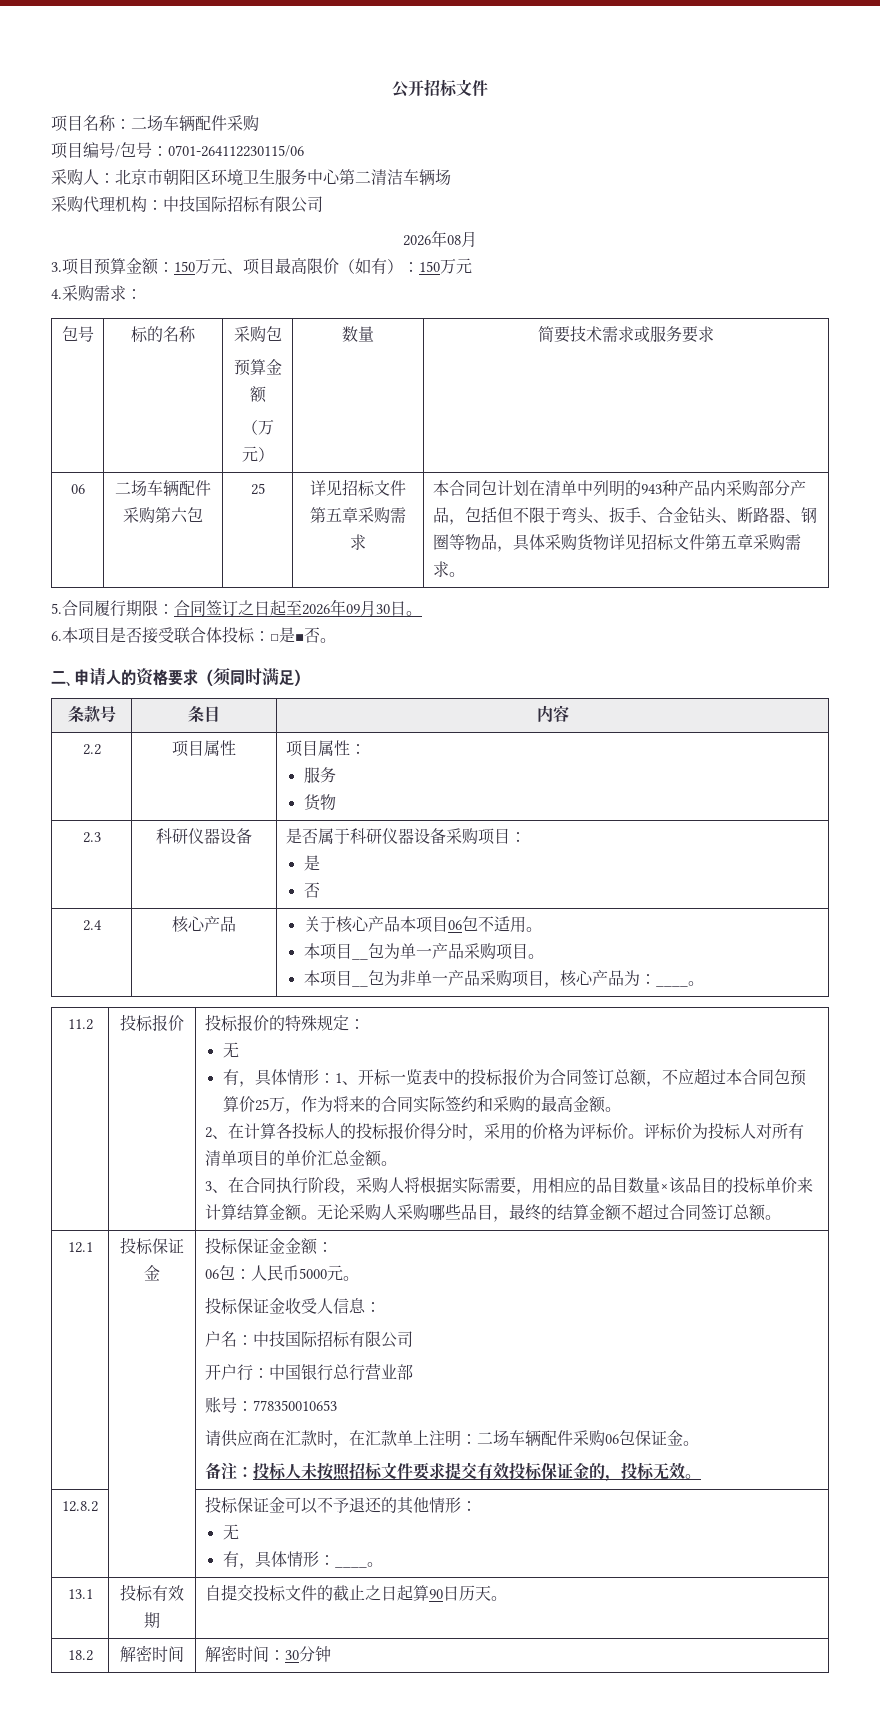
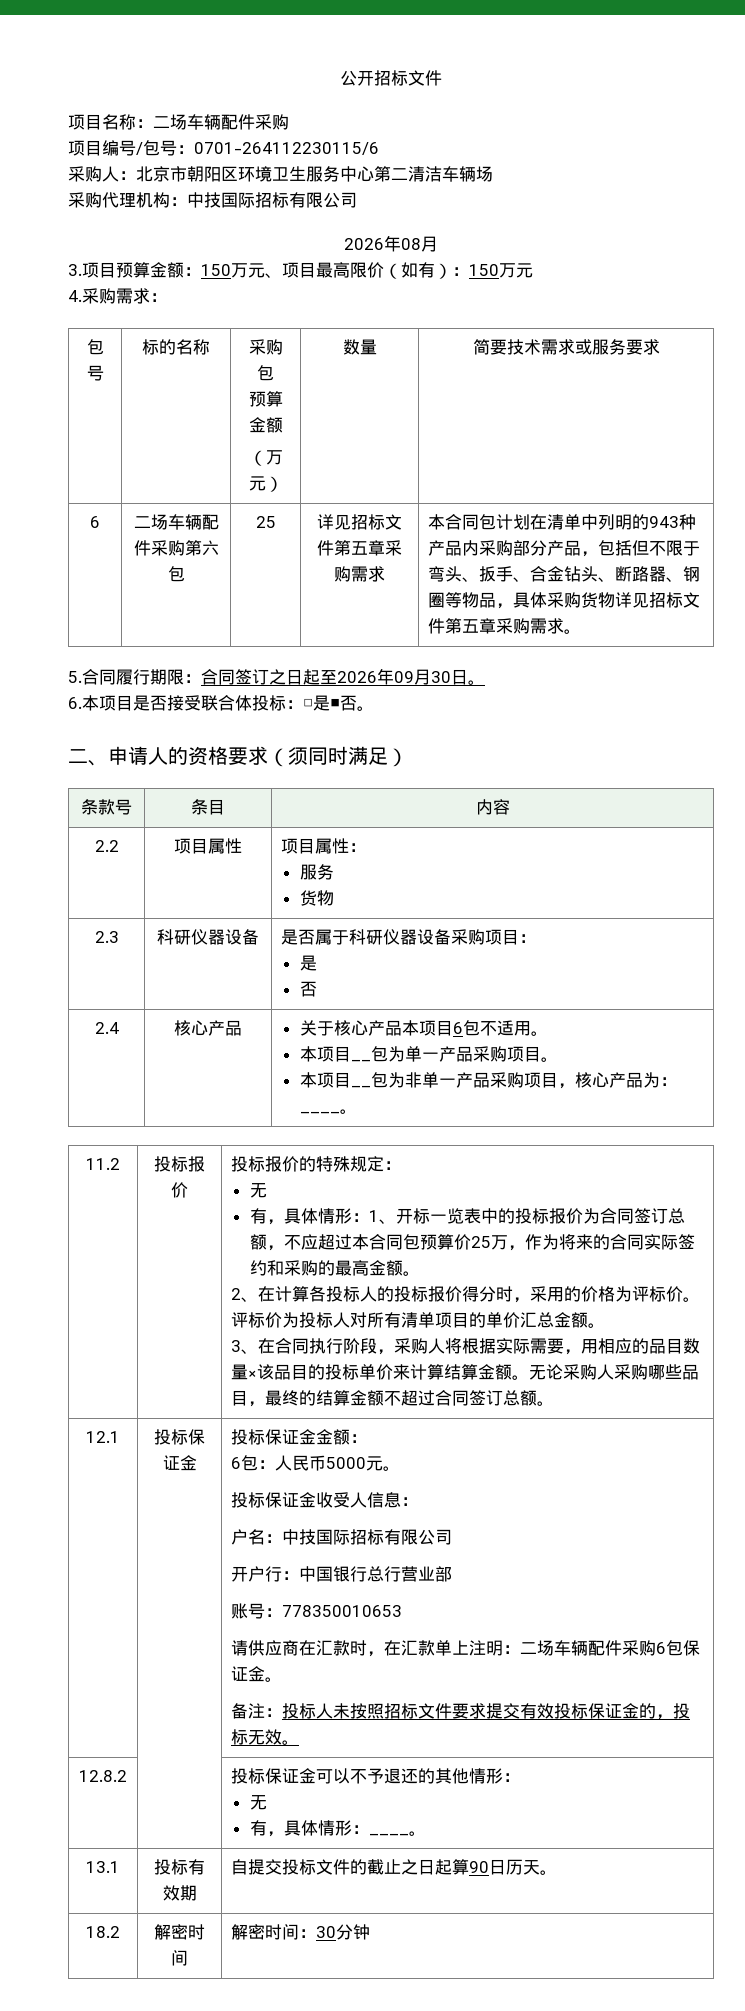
- 项目编号/包号：0701-264112230115/06
+ 项目编号/包号：0701-264112230115/6
  包号 | 标的名称 | 采购包
  预算金额
  （万元） | 数量 | 简要技术需求或服务要求
- 06
+ 6
- 2.4 | 核心产品 | 关于核心产品本项目06包不适用。
+ 2.4 | 核心产品 | 关于核心产品本项目6包不适用。
- 06包：人民币5000元。
+ 6包：人民币5000元。
- 请供应商在汇款时，在汇款单上注明：二场车辆配件采购06包保证金。
+ 请供应商在汇款时，在汇款单上注明：二场车辆配件采购6包保证金。

